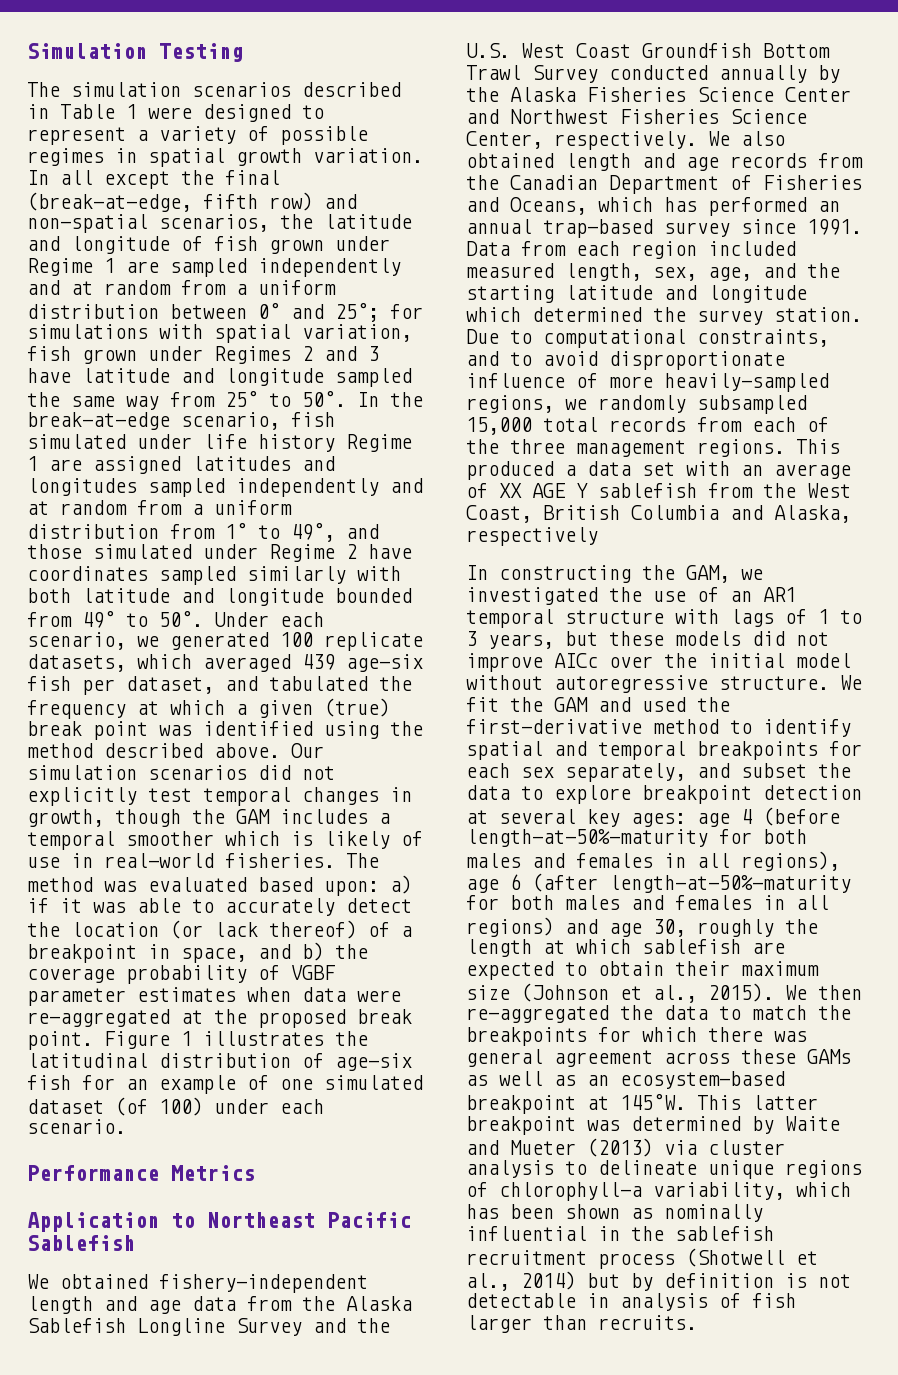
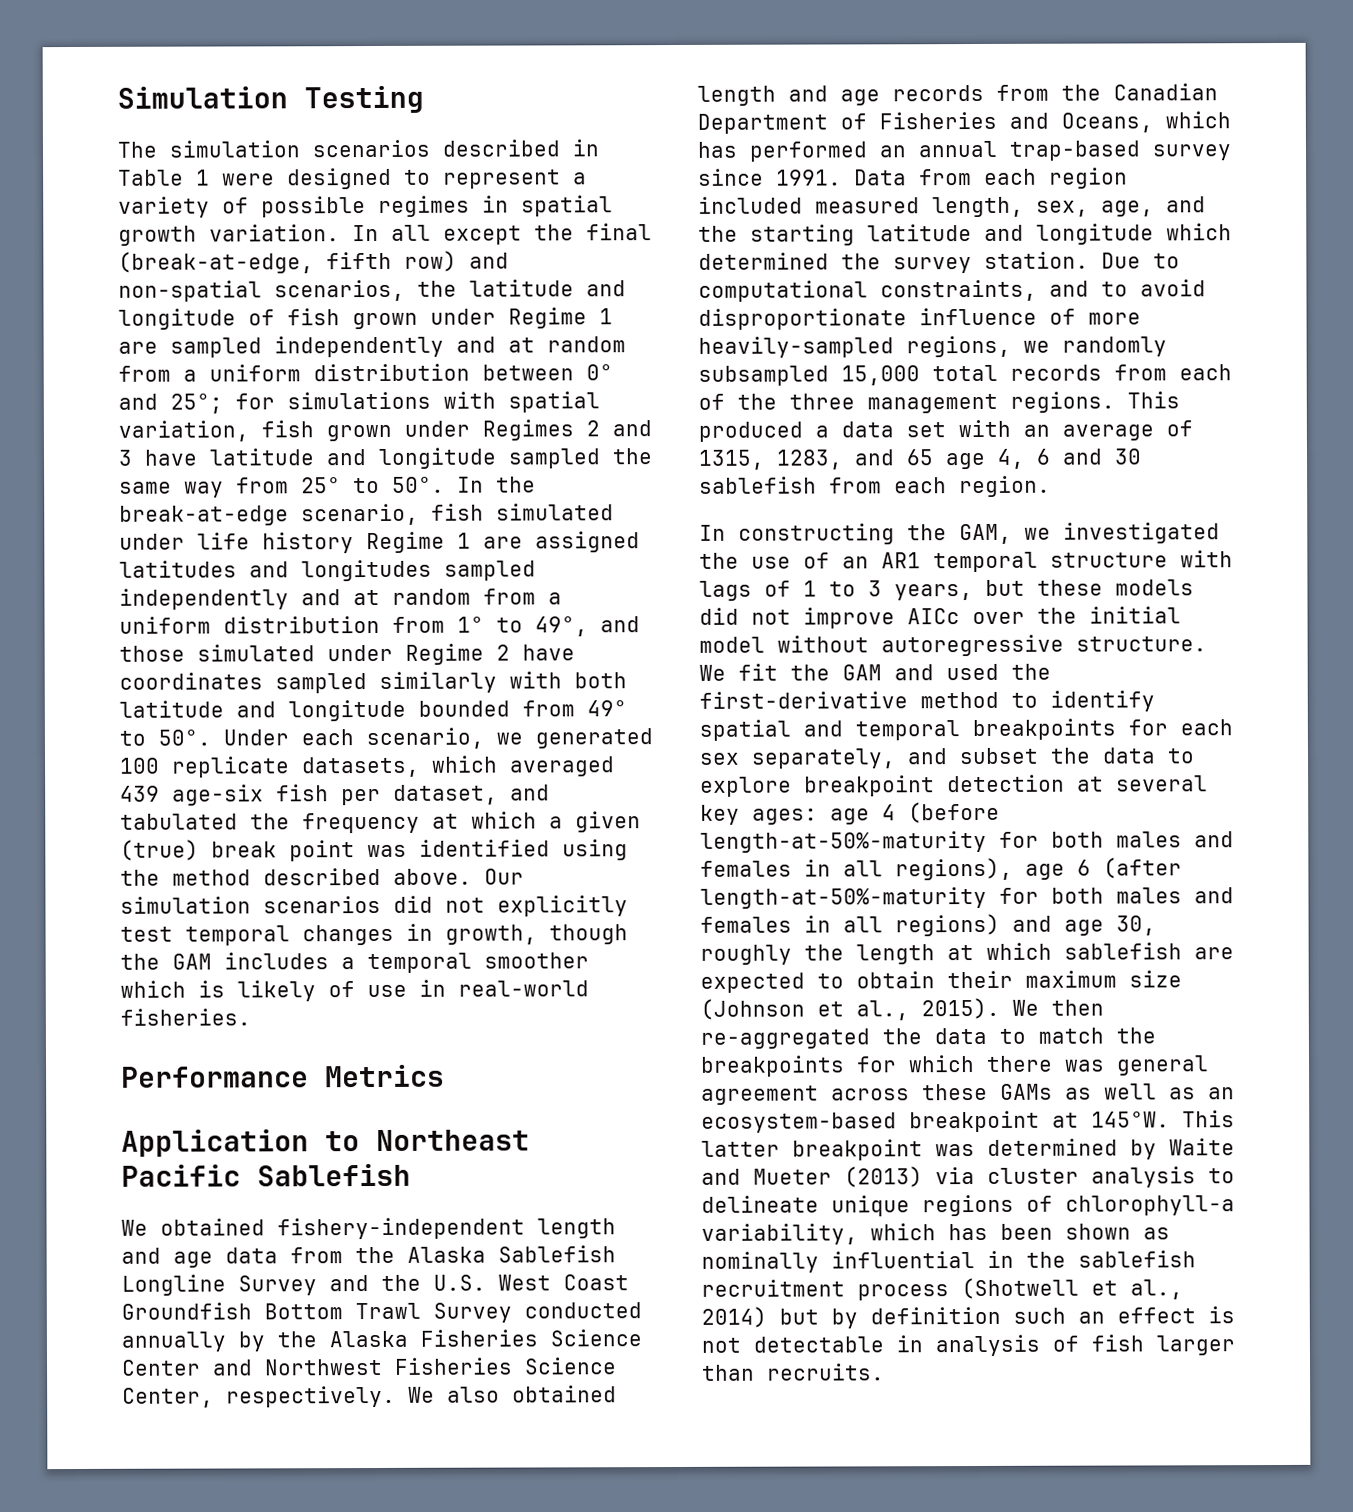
- The method was evaluated based upon: a) if it was able to accurately detect the location (or lack thereof) of a breakpoint in space, and b) the coverage probability of VGBF parameter estimates when data were re-aggregated at the proposed break point. Figure 1 illustrates the latitudinal distribution of age-six fish for an example of one simulated dataset (of 100) under each scenario.
- This produced a data set with an average of XX AGE Y sablefish from the West Coast, British Columbia and Alaska, respectively
+ This produced a data set with an average of 1315, 1283, and 65 age 4, 6 and 30 sablefish from each region.
- This latter breakpoint was determined by Waite and Mueter (2013) via cluster analysis to delineate unique regions of chlorophyll-a variability, which has been shown as nominally influential in the sablefish recruitment process (Shotwell et al., 2014) but by definition is not detectable in analysis of fish larger than recruits.
+ This latter breakpoint was determined by Waite and Mueter (2013) via cluster analysis to delineate unique regions of chlorophyll-a variability, which has been shown as nominally influential in the sablefish recruitment process (Shotwell et al., 2014) but by definition such an effect is not detectable in analysis of fish larger than recruits.

